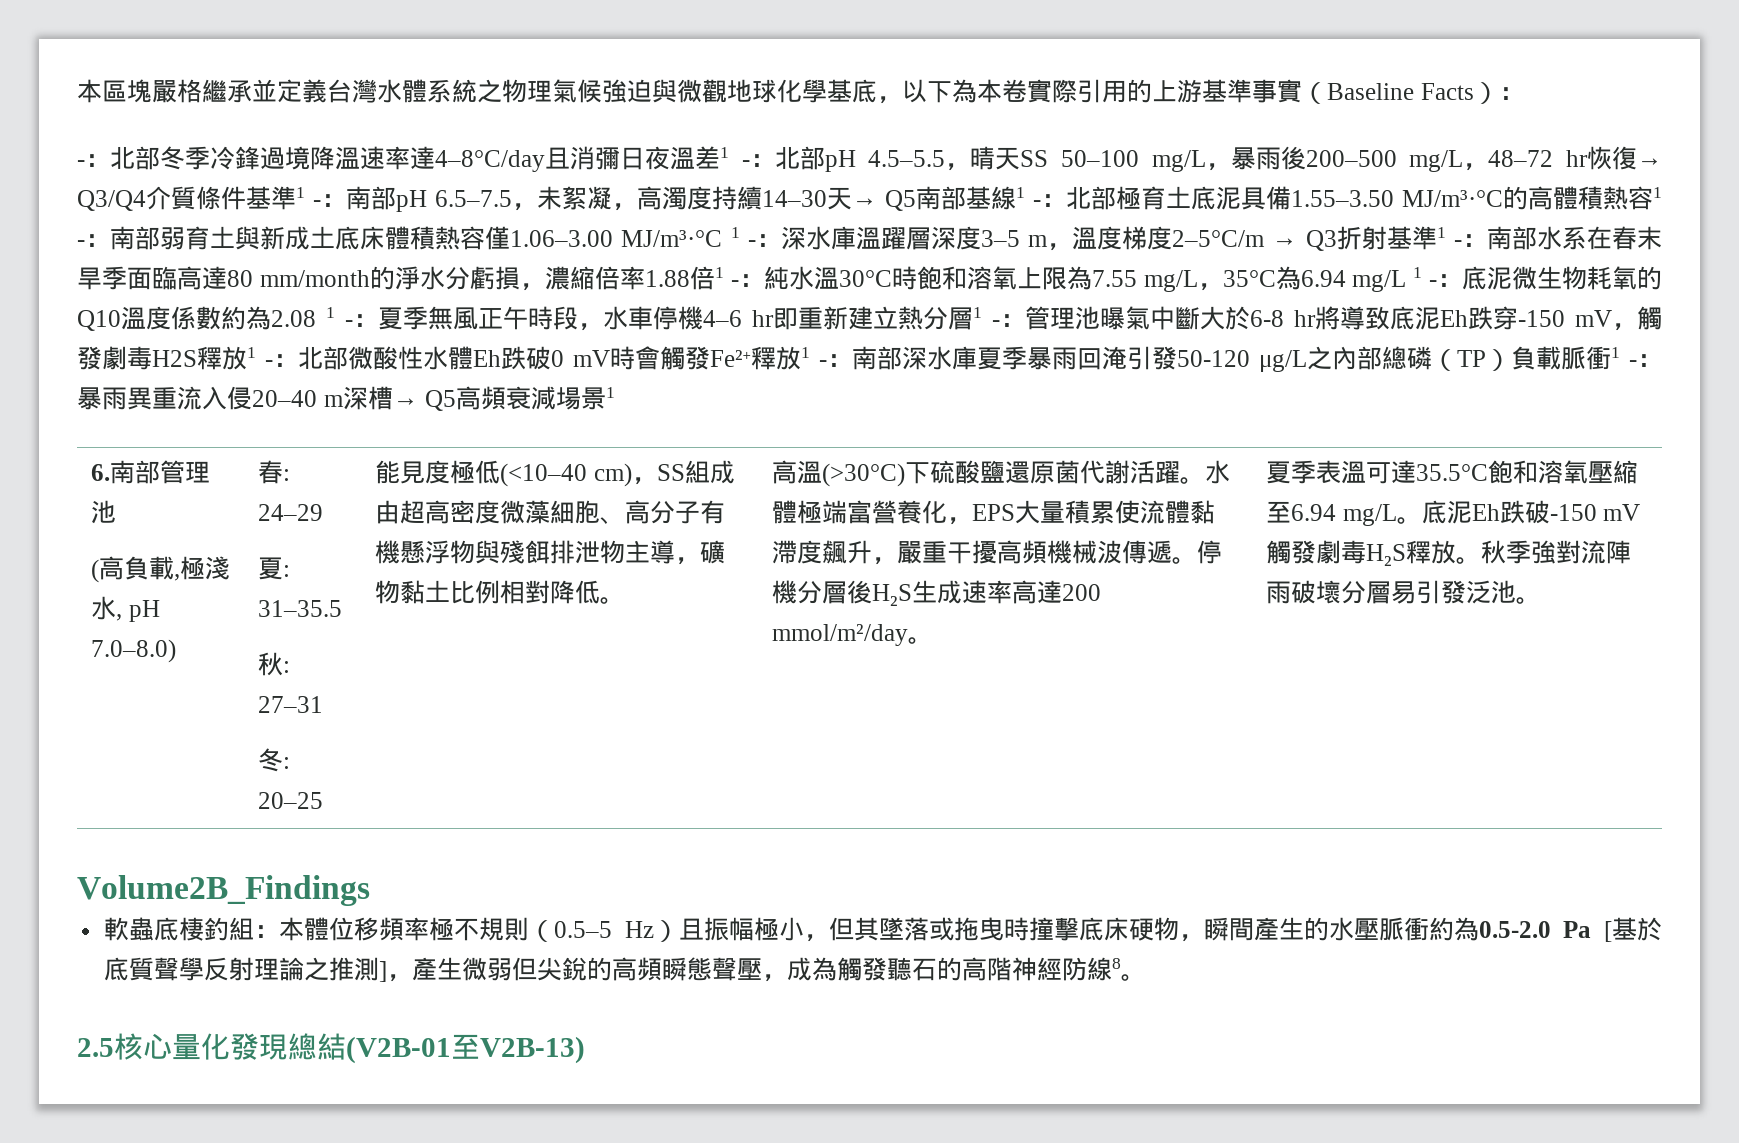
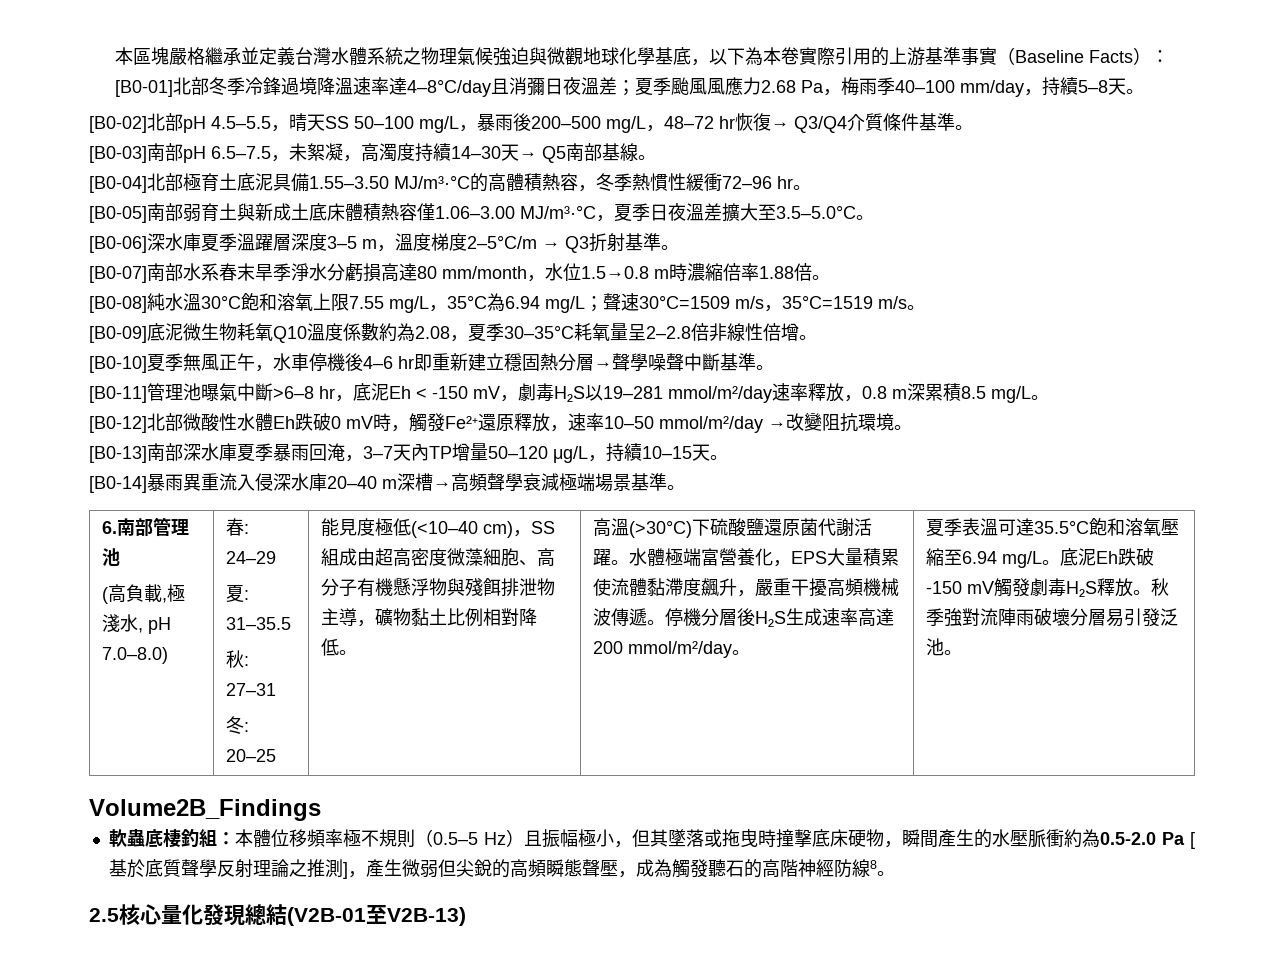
- -：北部冬季冷鋒過境降溫速率達4–8°C/day且消彌日夜溫差1 -：北部pH 4.5–5.5，晴天SS 50–100 mg/L，暴雨後200–500 mg/L，48–72 hr恢復→ Q3/Q4介質條件基準1 -：南部pH 6.5–7.5，未絮凝，高濁度持續14–30天→ Q5南部基線1 -：北部極育土底泥具備1.55–3.50 MJ/m³·°C的高體積熱容1 -：南部弱育土與新成土底床體積熱容僅1.06–3.00 MJ/m³·°C 1 -：深水庫溫躍層深度3–5 m，溫度梯度2–5°C/m → Q3折射基準1 -：南部水系在春末旱季面臨高達80 mm/month的淨水分虧損，濃縮倍率1.88倍1 -：純水溫30°C時飽和溶氧上限為7.55 mg/L，35°C為6.94 mg/L 1 -：底泥微生物耗氧的Q10溫度係數約為2.08 1 -：夏季無風正午時段，水車停機4–6 hr即重新建立熱分層1 -：管理池曝氣中斷大於6-8 hr將導致底泥Eh跌穿-150 mV，觸發劇毒H2S釋放1 -：北部微酸性水體Eh跌破0 mV時會觸發Fe²⁺釋放1 -：南部深水庫夏季暴雨回淹引發50-120 μg/L之內部總磷（TP）負載脈衝1 -：暴雨異重流入侵20–40 m深槽→ Q5高頻衰減場景1
+ [B0-01]北部冬季冷鋒過境降溫速率達4–8°C/day且消彌日夜溫差；夏季颱風風應力2.68 Pa，梅雨季40–100 mm/day，持續5–8天。
+ [B0-02]北部pH 4.5–5.5，晴天SS 50–100 mg/L，暴雨後200–500 mg/L，48–72 hr恢復→ Q3/Q4介質條件基準。
+ [B0-03]南部pH 6.5–7.5，未絮凝，高濁度持續14–30天→ Q5南部基線。
+ [B0-04]北部極育土底泥具備1.55–3.50 MJ/m³·°C的高體積熱容，冬季熱慣性緩衝72–96 hr。
+ [B0-05]南部弱育土與新成土底床體積熱容僅1.06–3.00 MJ/m³·°C，夏季日夜溫差擴大至3.5–5.0°C。
+ [B0-06]深水庫夏季溫躍層深度3–5 m，溫度梯度2–5°C/m → Q3折射基準。
+ [B0-07]南部水系春末旱季淨水分虧損高達80 mm/month，水位1.5→0.8 m時濃縮倍率1.88倍。
+ [B0-08]純水溫30°C飽和溶氧上限7.55 mg/L，35°C為6.94 mg/L；聲速30°C=1509 m/s，35°C=1519 m/s。
+ [B0-09]底泥微生物耗氧Q10溫度係數約為2.08，夏季30–35°C耗氧量呈2–2.8倍非線性倍增。
+ [B0-10]夏季無風正午，水車停機後4–6 hr即重新建立穩固熱分層→聲學噪聲中斷基準。
+ [B0-11]管理池曝氣中斷>6–8 hr，底泥Eh < -150 mV，劇毒H₂S以19–281 mmol/m²/day速率釋放，0.8 m深累積8.5 mg/L。
+ [B0-12]北部微酸性水體Eh跌破0 mV時，觸發Fe²⁺還原釋放，速率10–50 mmol/m²/day →改變阻抗環境。
+ [B0-13]南部深水庫夏季暴雨回淹，3–7天內TP增量50–120 μg/L，持續10–15天。
+ [B0-14]暴雨異重流入侵深水庫20–40 m深槽→高頻聲學衰減極端場景基準。

